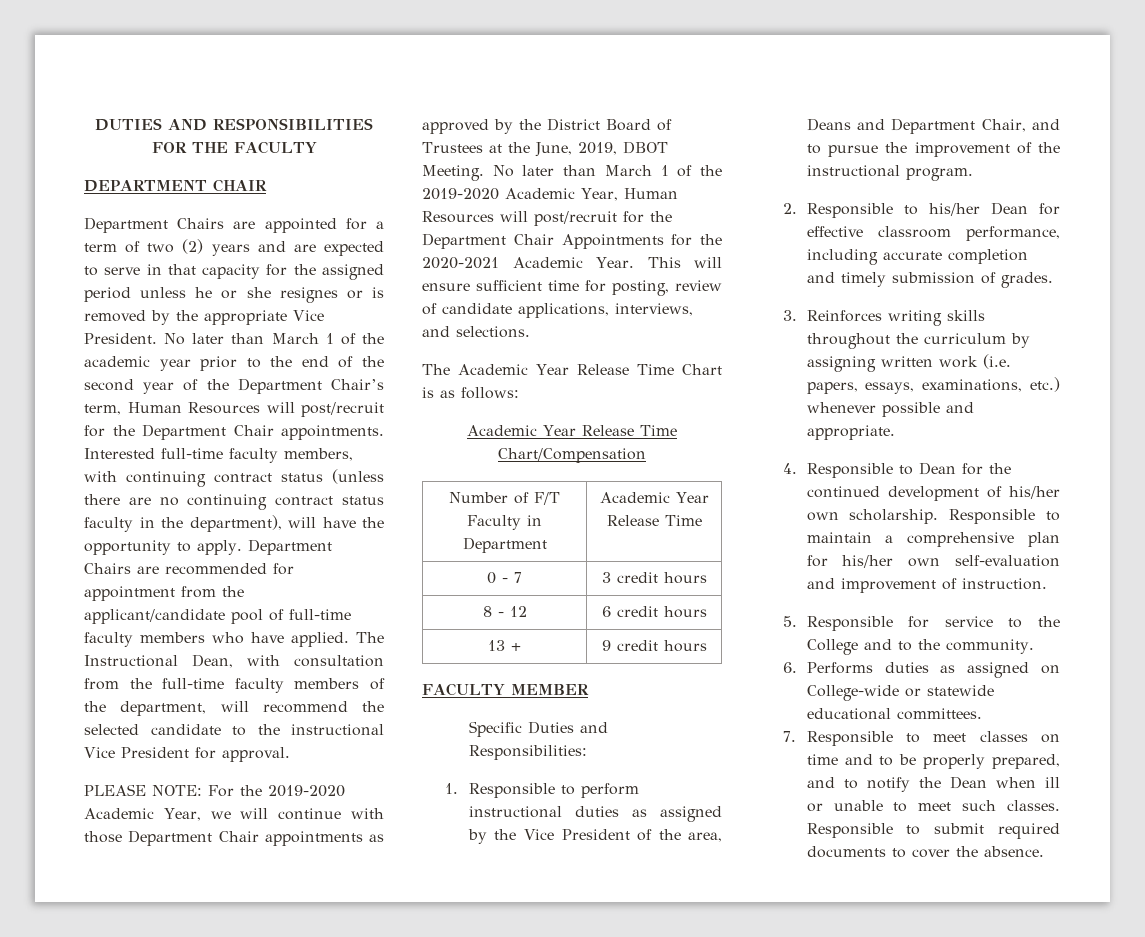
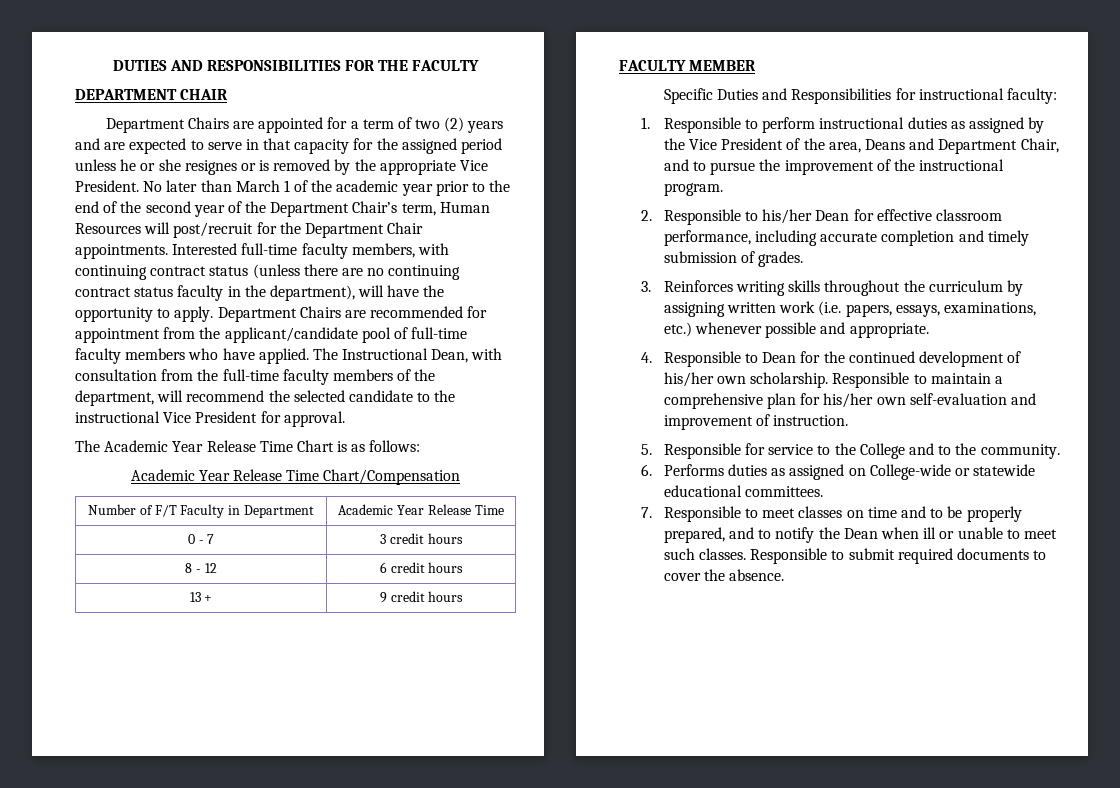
- PLEASE NOTE: For the 2019-2020 Academic Year, we will continue with those Department Chair appointments as approved by the District Board of Trustees at the June, 2019, DBOT Meeting. No later than March 1 of the 2019-2020 Academic Year, Human Resources will post/recruit for the Department Chair Appointments for the 2020-2021 Academic Year. This will ensure sufficient time for posting, review of candidate applications, interviews, and selections.
- Specific Duties and Responsibilities:
+ Specific Duties and Responsibilities for instructional faculty:

